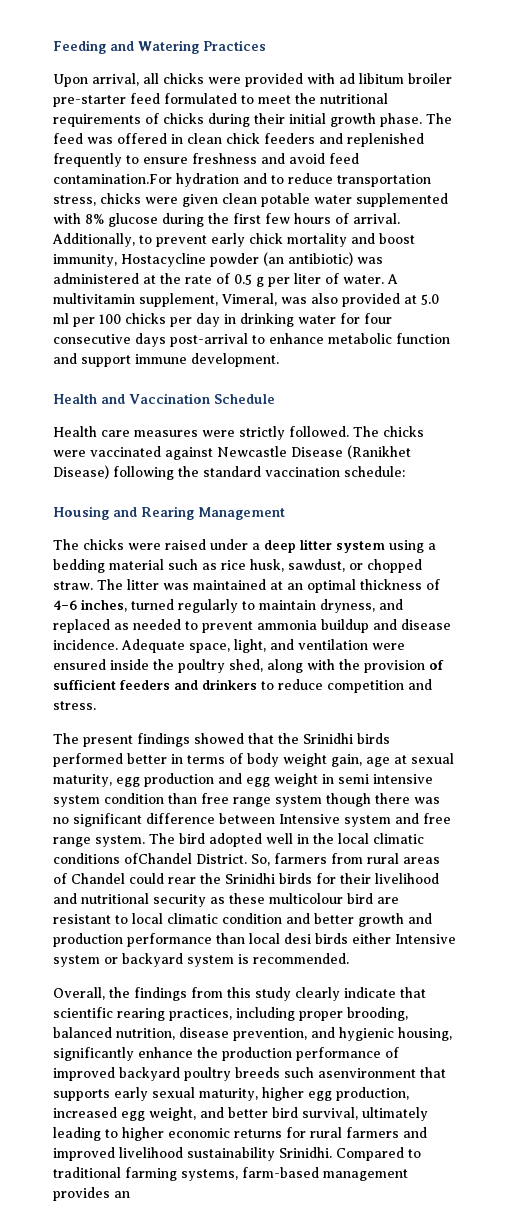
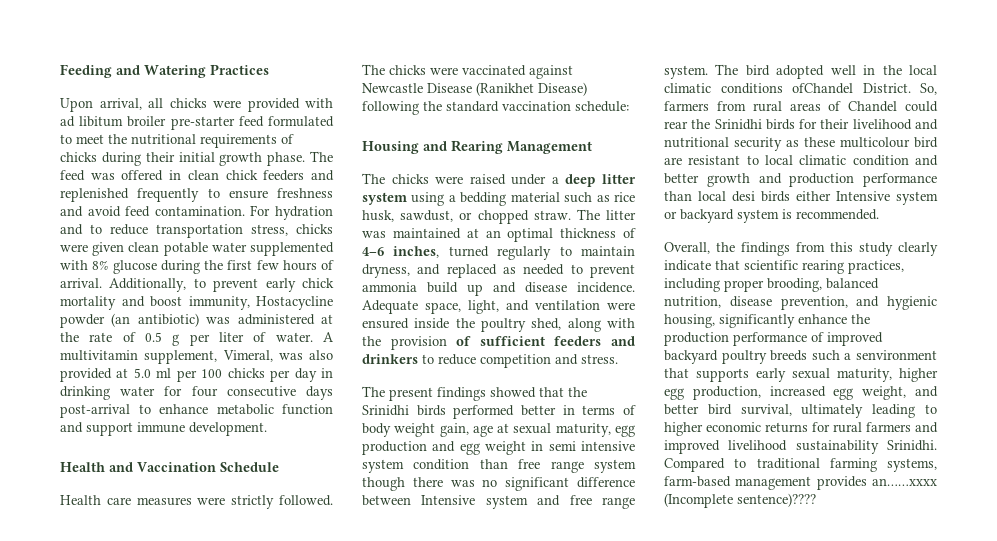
- The feed was offered in clean chick feeders and replenished frequently to ensure freshness and avoid feed contamination.For hydration and to reduce transportation stress, chicks were given clean potable water supplemented with 8% glucose during the first few hours of arrival.
+ The feed was offered in clean chick feeders and replenished frequently to ensure freshness and avoid feed contamination. For hydration and to reduce transportation stress, chicks were given clean potable water supplemented with 8% glucose during the first few hours of arrival.
- The litter was maintained at an optimal thickness of 4–6 inches, turned regularly to maintain dryness, and replaced as needed to prevent ammonia buildup and disease incidence.
+ The litter was maintained at an optimal thickness of 4–6 inches, turned regularly to maintain dryness, and replaced as needed to prevent ammonia build up and disease incidence.
- Overall, the findings from this study clearly indicate that scientific rearing practices, including proper brooding, balanced nutrition, disease prevention, and hygienic housing, significantly enhance the production performance of improved backyard poultry breeds such asenvironment that supports early sexual maturity, higher egg production, increased egg weight, and better bird survival, ultimately leading to higher economic returns for rural farmers and improved livelihood sustainability Srinidhi.
+ Overall, the findings from this study clearly indicate that scientific rearing practices, including proper brooding, balanced nutrition, disease prevention, and hygienic housing, significantly enhance the production performance of improved backyard poultry breeds such a senvironment that supports early sexual maturity, higher egg production, increased egg weight, and better bird survival, ultimately leading to higher economic returns for rural farmers and improved livelihood sustainability Srinidhi.
- Compared to traditional farming systems, farm-based management provides an
+ Compared to traditional farming systems, farm-based management provides an……xxxx (Incomplete sentence)????

